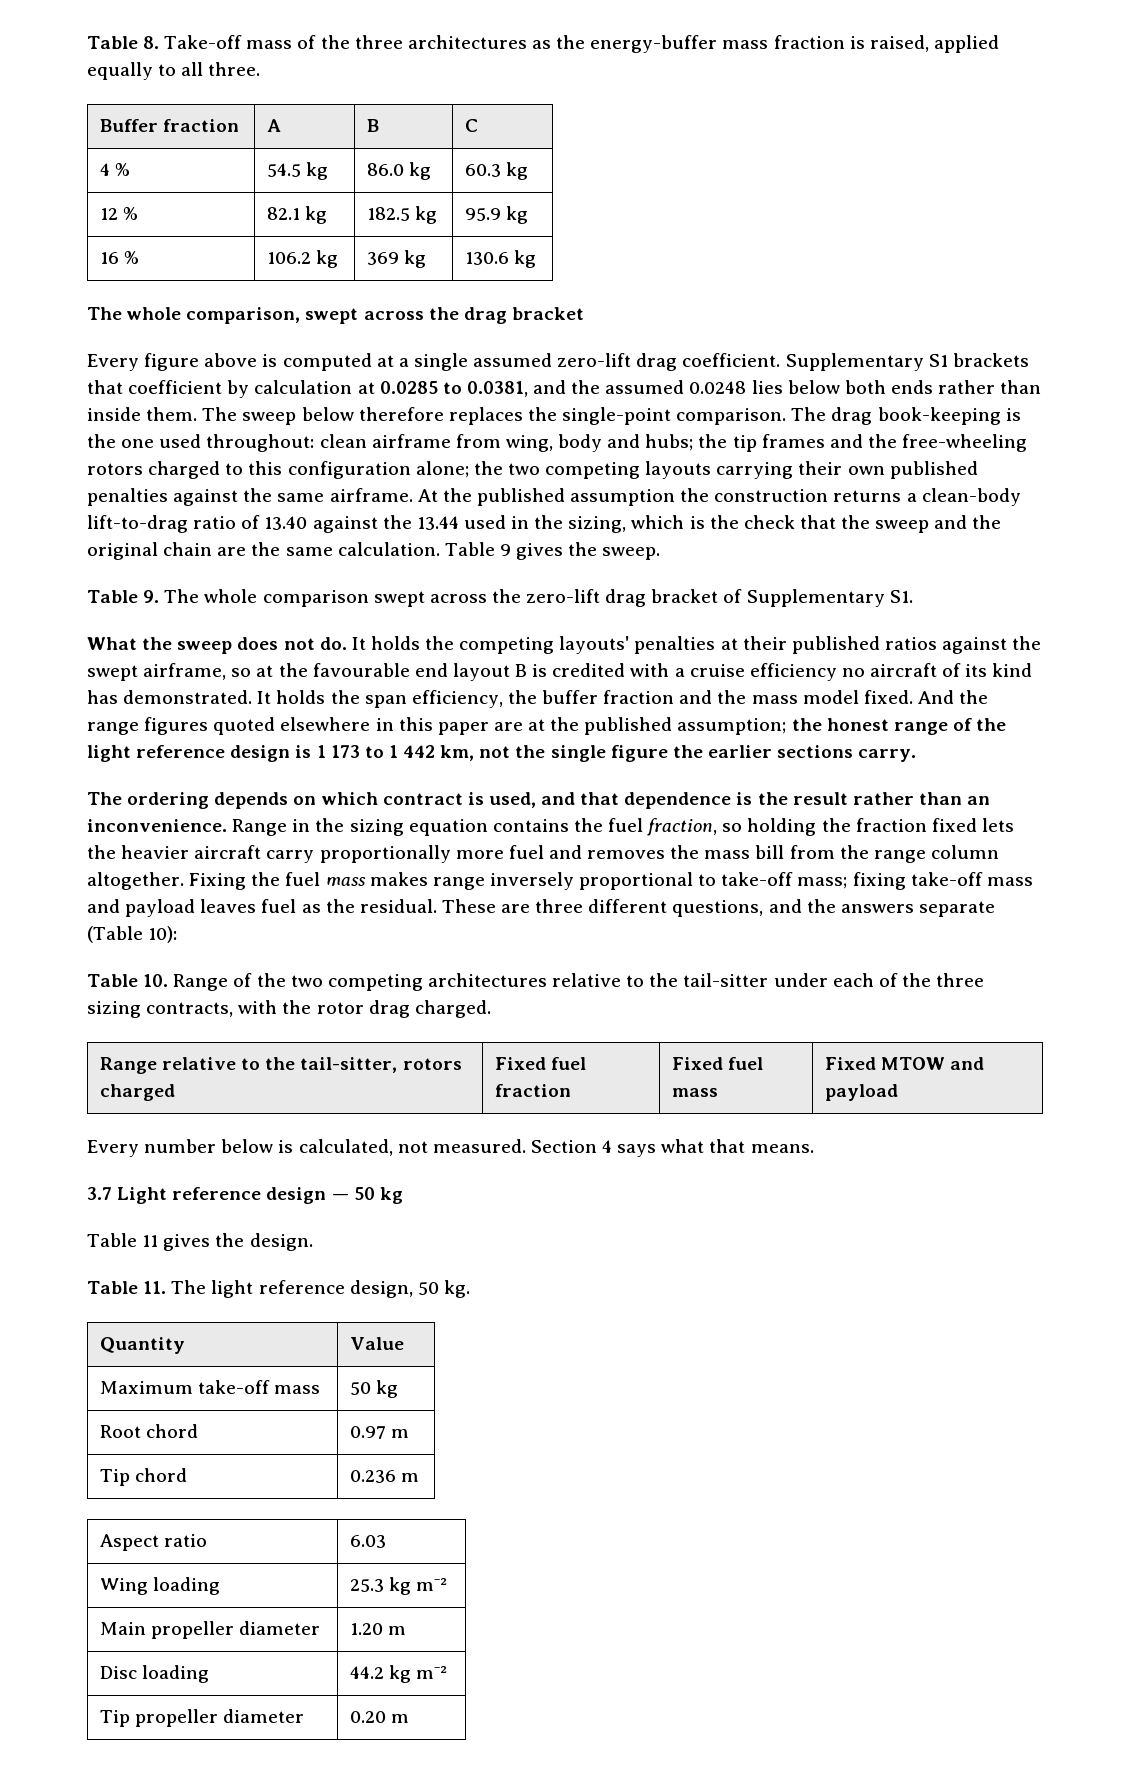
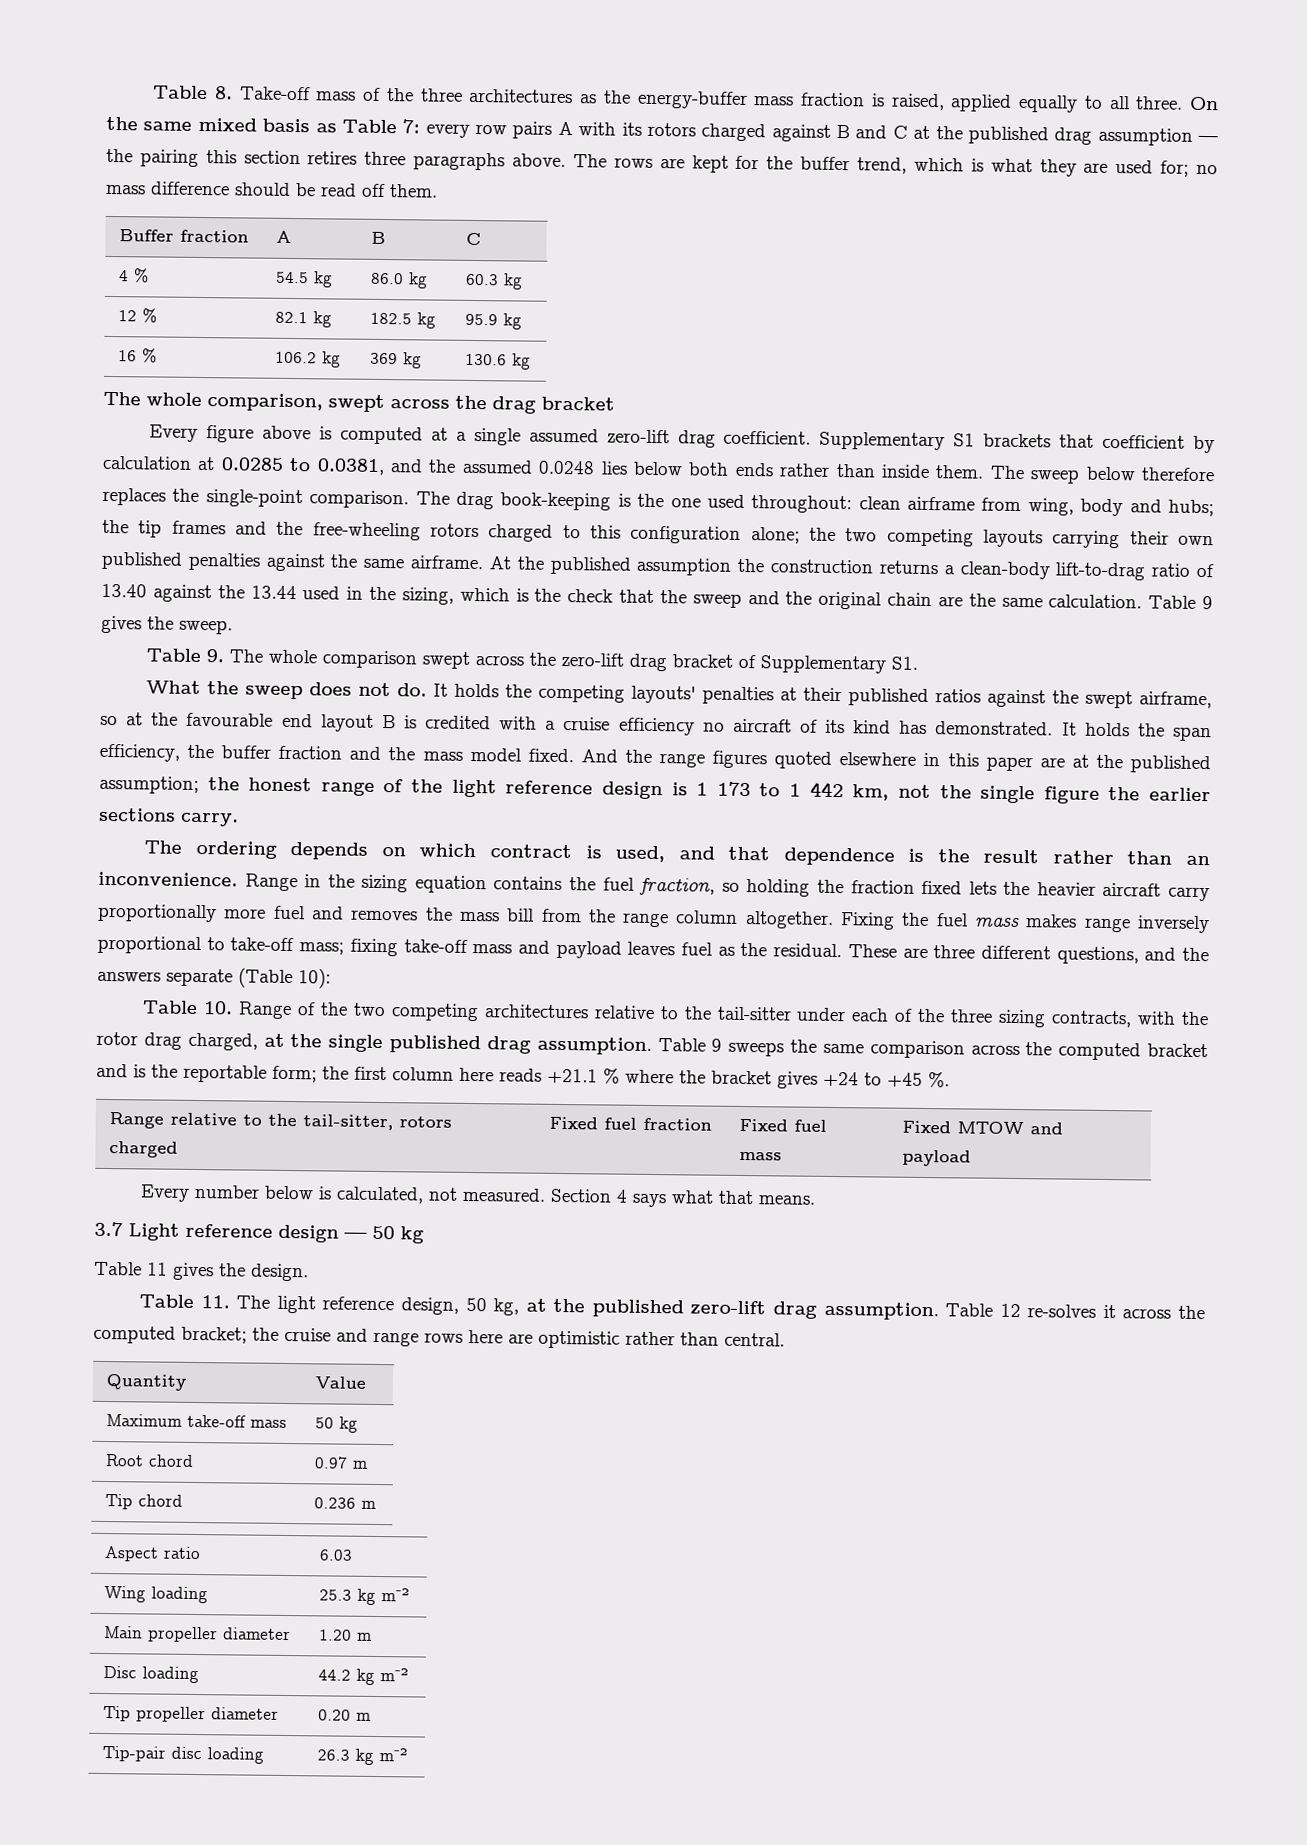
+ On the same mixed basis as Table 7: every row pairs A with its rotors charged against B and C at the published drag assumption — the pairing this section retires three paragraphs above. The rows are kept for the buffer trend, which is what they are used for; no mass difference should be read off them.
- Table 10. Range of the two competing architectures relative to the tail-sitter under each of the three sizing contracts, with the rotor drag charged.
+ Table 10. Range of the two competing architectures relative to the tail-sitter under each of the three sizing contracts, with the rotor drag charged, at the single published drag assumption. Table 9 sweeps the same comparison across the computed bracket and is the reportable form; the first column here reads +21.1 % where the bracket gives +24 to +45 %.
- Table 11. The light reference design, 50 kg.
+ Table 11. The light reference design, 50 kg, at the published zero-lift drag assumption. Table 12 re-solves it across the computed bracket; the cruise and range rows here are optimistic rather than central.
+ Tip-pair disc loading | 26.3 kg m⁻²

